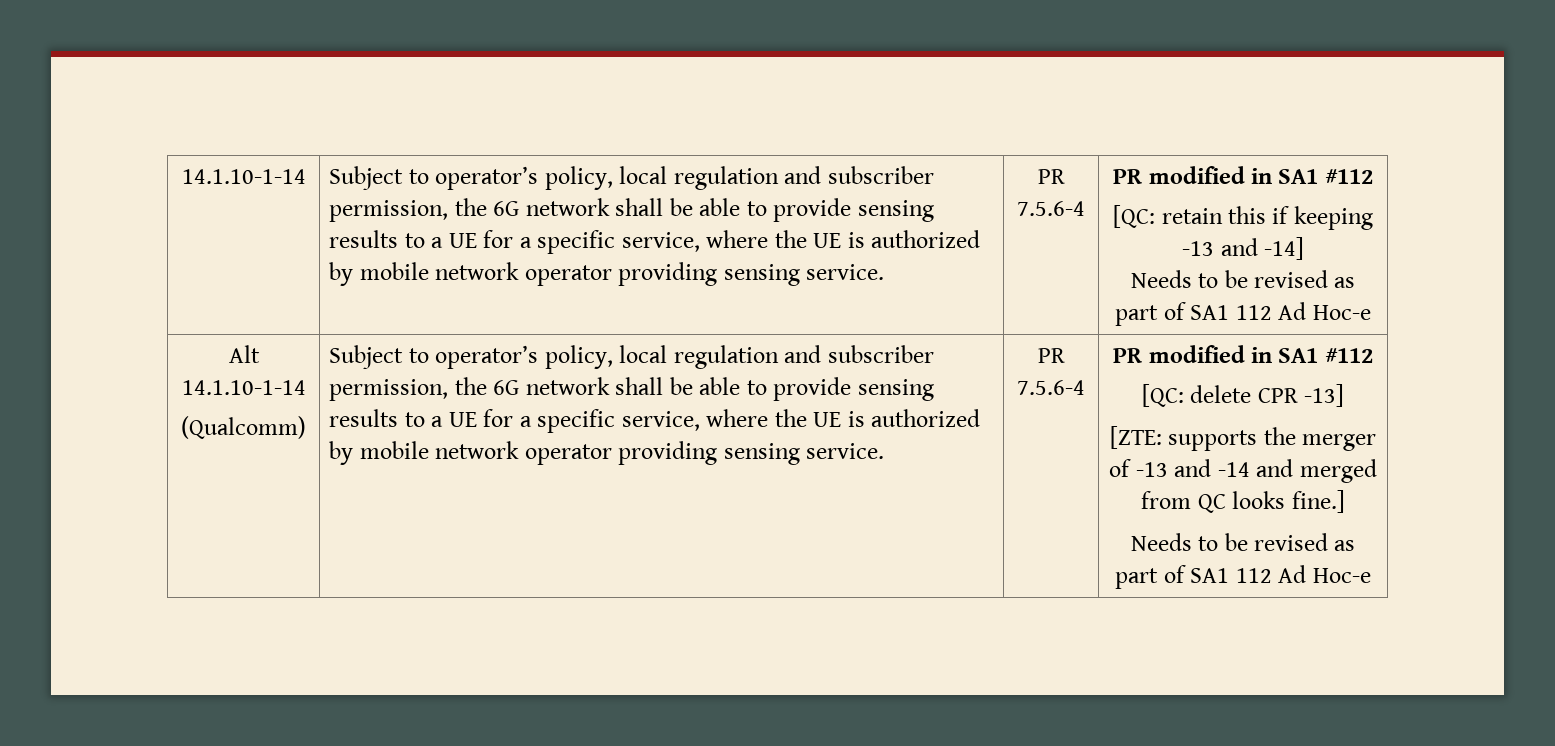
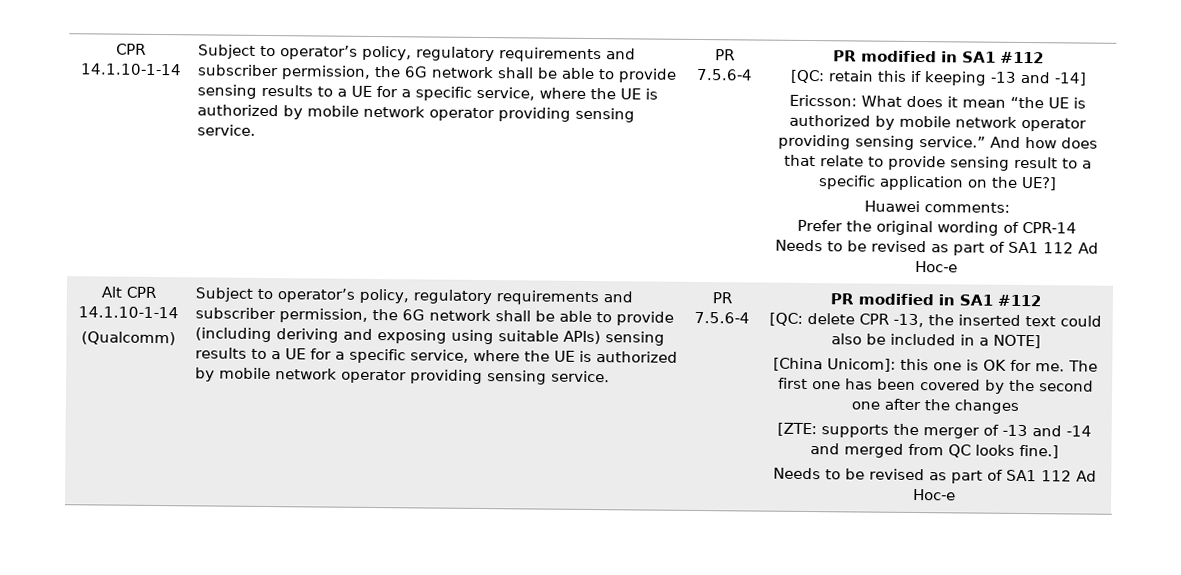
- 14.1.10-1-14 | Subject to operator’s policy, local regulation and subscriber permission, the 6G network shall be able to provide sensing results to a UE for a specific service, where the UE is authorized by mobile network operator providing sensing service.
+ CPR 14.1.10-1-14 | Subject to operator’s policy, regulatory requirements and subscriber permission, the 6G network shall be able to provide sensing results to a UE for a specific service, where the UE is authorized by mobile network operator providing sensing service.
+ Ericsson: What does it mean “the UE is authorized by mobile network operator providing sensing service.” And how does that relate to provide sensing result to a specific application on the UE?]
+ Huawei comments:
+ Prefer the original wording of CPR-14
- Alt 14.1.10-1-14
+ Alt CPR 14.1.10-1-14
- (Qualcomm) | Subject to operator’s policy, local regulation and subscriber permission, the 6G network shall be able to provide sensing results to a UE for a specific service, where the UE is authorized by mobile network operator providing sensing service.
+ (Qualcomm) | Subject to operator’s policy, regulatory requirements and subscriber permission, the 6G network shall be able to provide (including deriving and exposing using suitable APIs) sensing results to a UE for a specific service, where the UE is authorized by mobile network operator providing sensing service.
- [QC: delete CPR -13]
+ [QC: delete CPR -13, the inserted text could also be included in a NOTE]
+ [China Unicom]: this one is OK for me. The first one has been covered by the second one after the changes

